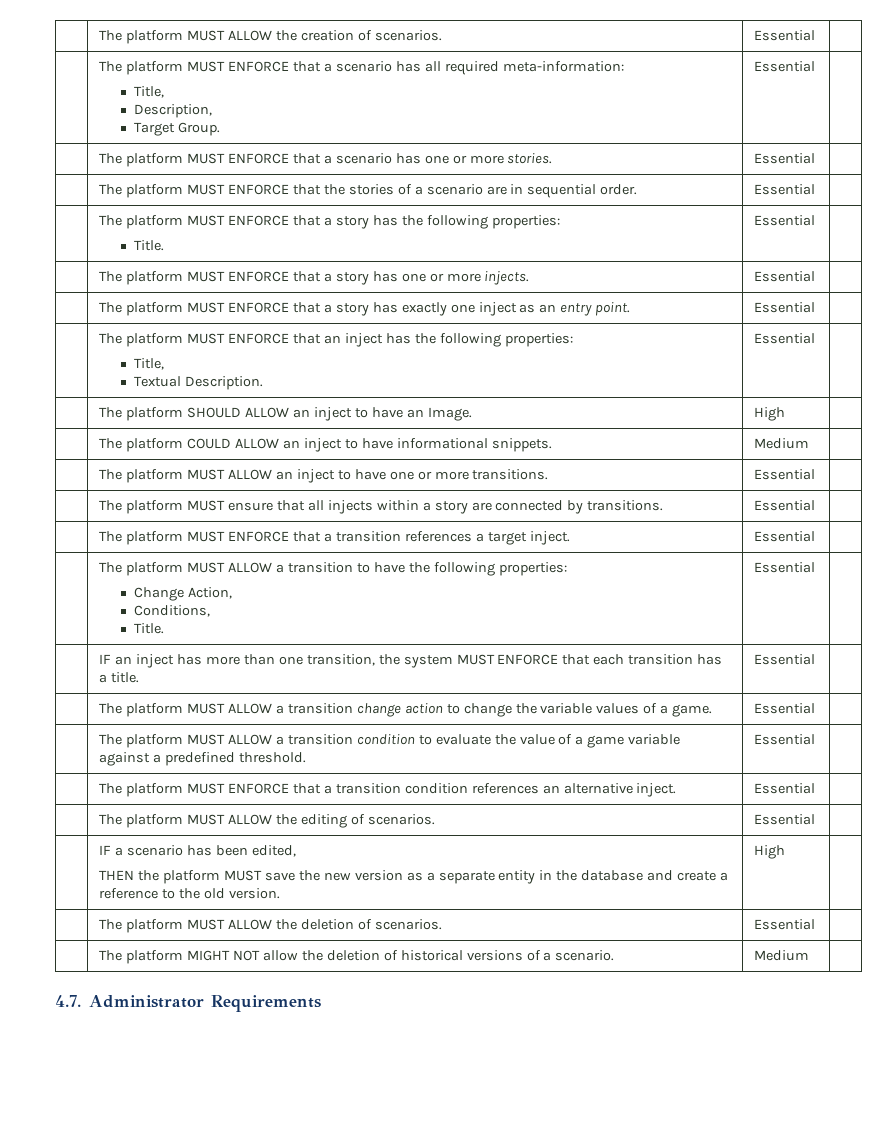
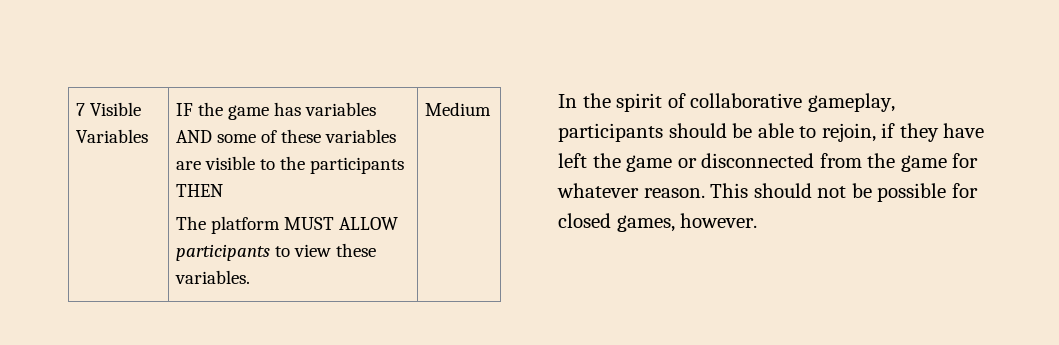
- | The platform MUST ALLOW the creation of scenarios. | Essential |
- | The platform MUST ENFORCE that a scenario has all required meta-information:
- Title,
- Description,
- Target Group. | Essential |
- | The platform MUST ENFORCE that a scenario has one or more stories. | Essential |
- | The platform MUST ENFORCE that the stories of a scenario are in sequential order. | Essential |
- | The platform MUST ENFORCE that a story has the following properties:
- Title. | Essential |
- | The platform MUST ENFORCE that a story has one or more injects. | Essential |
- | The platform MUST ENFORCE that a story has exactly one inject as an entry point. | Essential |
- | The platform MUST ENFORCE that an inject has the following properties:
- Title,
- Textual Description. | Essential |
- | The platform SHOULD ALLOW an inject to have an Image. | High |
- | The platform COULD ALLOW an inject to have informational snippets. | Medium |
- | The platform MUST ALLOW an inject to have one or more transitions. | Essential |
- | The platform MUST ensure that all injects within a story are connected by transitions. | Essential |
- | The platform MUST ENFORCE that a transition references a target inject. | Essential |
- | The platform MUST ALLOW a transition to have the following properties:
- Change Action,
- Conditions,
- Title. | Essential |
- | IF an inject has more than one transition, the system MUST ENFORCE that each transition has a title. | Essential |
- | The platform MUST ALLOW a transition change action to change the variable values of a game. | Essential |
- | The platform MUST ALLOW a transition condition to evaluate the value of a game variable against a predefined threshold. | Essential |
- | The platform MUST ENFORCE that a transition condition references an alternative inject. | Essential |
- | The platform MUST ALLOW the editing of scenarios. | Essential |
- | IF a scenario has been edited,
- THEN the platform MUST save the new version as a separate entity in the database and create a reference to the old version. | High |
- | The platform MUST ALLOW the deletion of scenarios. | Essential |
- | The platform MIGHT NOT allow the deletion of historical versions of a scenario. | Medium |
- 4.7. Administrator Requirements
+ 7 Visible Variables | IF the game has variables AND some of these variables are visible to the participants THEN
+ The platform MUST ALLOW participants to view these variables. | Medium
+ In the spirit of collaborative gameplay, participants should be able to rejoin, if they have left the game or disconnected from the game for whatever reason. This should not be possible for closed games, however.

